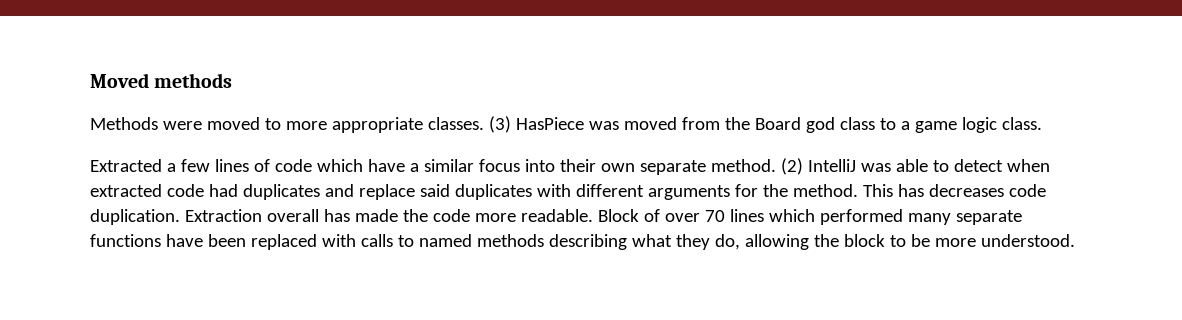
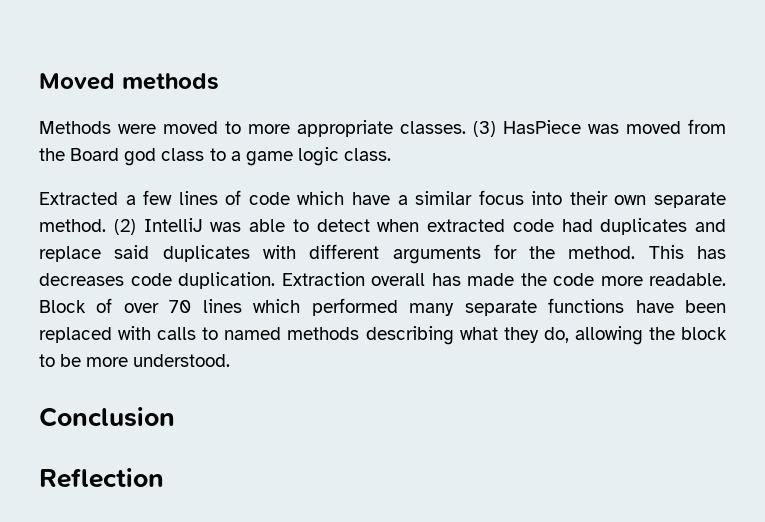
+ Conclusion
+ Reflection

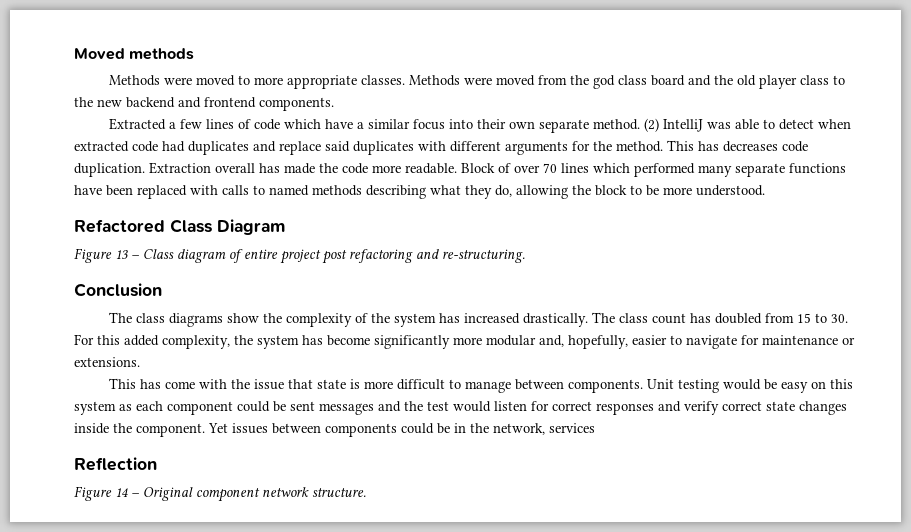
- (3) HasPiece was moved from the Board god class to a game logic class.
+ Methods were moved from the god class board and the old player class to the new backend and frontend components.
+ Refactored Class Diagram
+ Figure 13 – Class diagram of entire project post refactoring and re-structuring.
  Conclusion
+ The class diagrams show the complexity of the system has increased drastically. The class count has doubled from 15 to 30. For this added complexity, the system has become significantly more modular and, hopefully, easier to navigate for maintenance or extensions.
+ This has come with the issue that state is more difficult to manage between components. Unit testing would be easy on this system as each component could be sent messages and the test would listen for correct responses and verify correct state changes inside the component. Yet issues between components could be in the network, services
  Reflection
+ Figure 14 – Original component network structure.

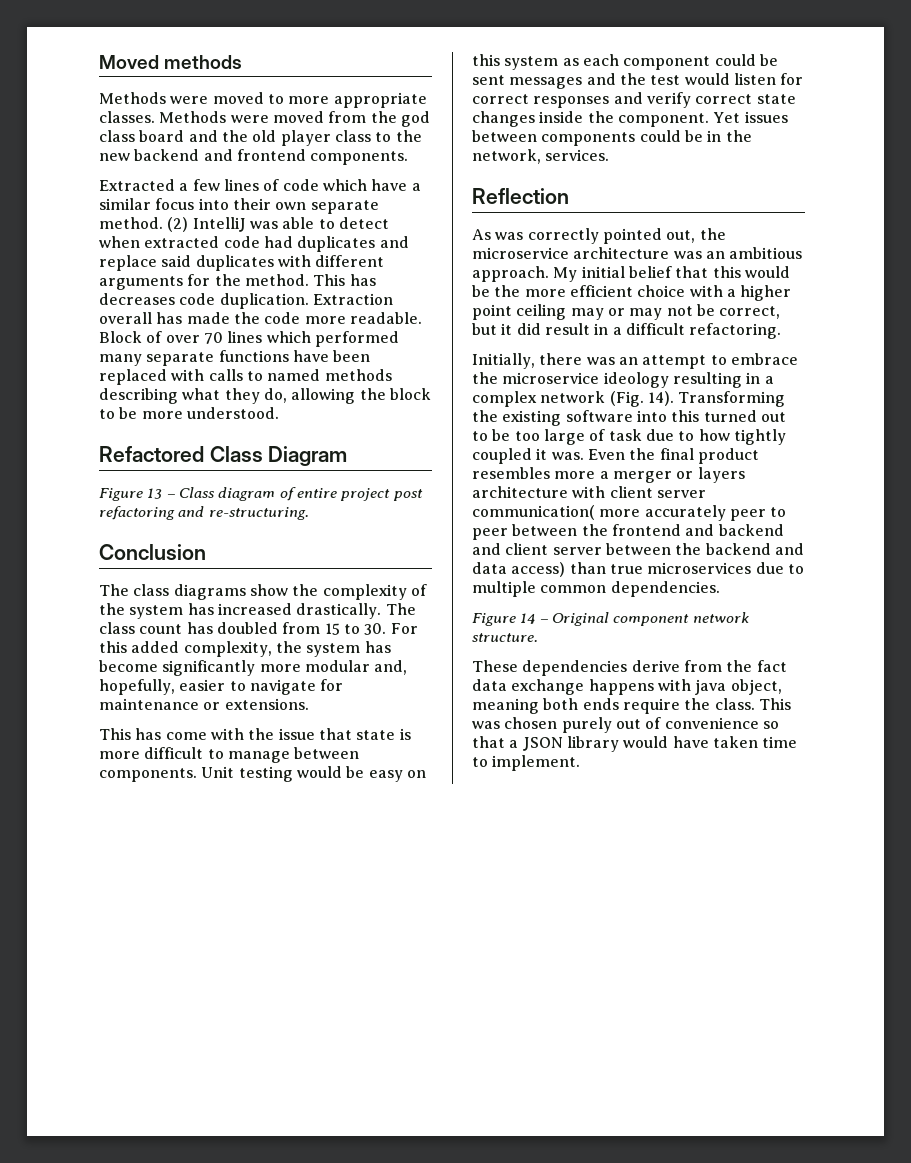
- Yet issues between components could be in the network, services
+ Yet issues between components could be in the network, services.
+ As was correctly pointed out, the microservice architecture was an ambitious approach. My initial belief that this would be the more efficient choice with a higher point ceiling may or may not be correct, but it did result in a difficult refactoring.
+ Initially, there was an attempt to embrace the microservice ideology resulting in a complex network (Fig. 14). Transforming the existing software into this turned out to be too large of task due to how tightly coupled it was. Even the final product resembles more a merger or layers architecture with client server communication( more accurately peer to peer between the frontend and backend and client server between the backend and data access) than true microservices due to multiple common dependencies.
+ These dependencies derive from the fact data exchange happens with java object, meaning both ends require the class. This was chosen purely out of convenience so that a JSON library would have taken time to implement.

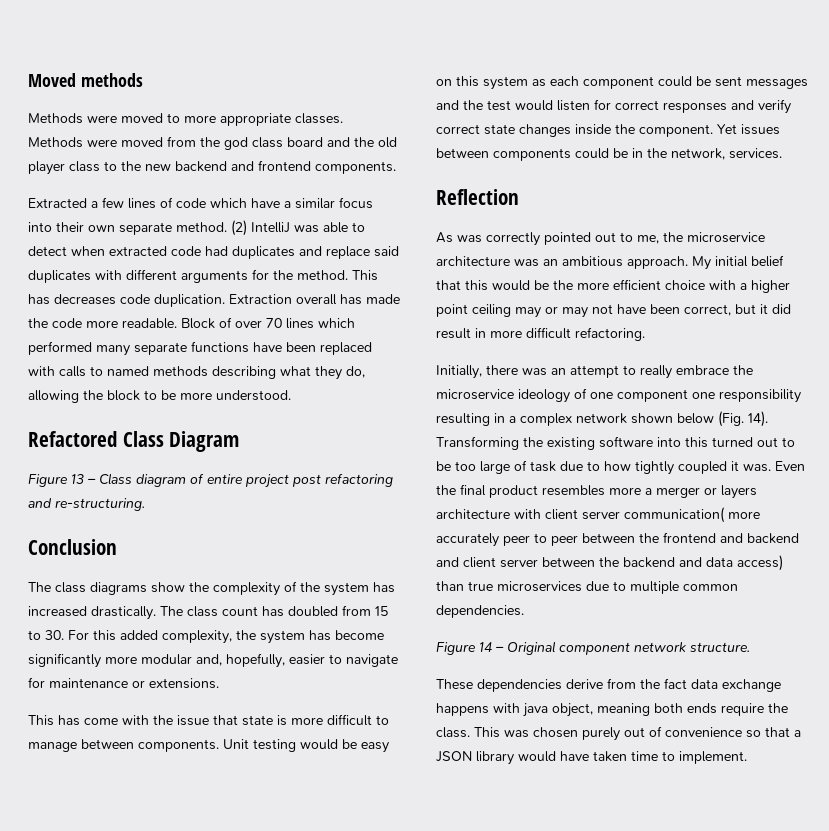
- As was correctly pointed out, the microservice architecture was an ambitious approach.
+ As was correctly pointed out to me, the microservice architecture was an ambitious approach.
- My initial belief that this would be the more efficient choice with a higher point ceiling may or may not be correct, but it did result in a difficult refactoring.
+ My initial belief that this would be the more efficient choice with a higher point ceiling may or may not have been correct, but it did result in more difficult refactoring.
- Initially, there was an attempt to embrace the microservice ideology resulting in a complex network (Fig. 14).
+ Initially, there was an attempt to really embrace the microservice ideology of one component one responsibility resulting in a complex network shown below (Fig. 14).

